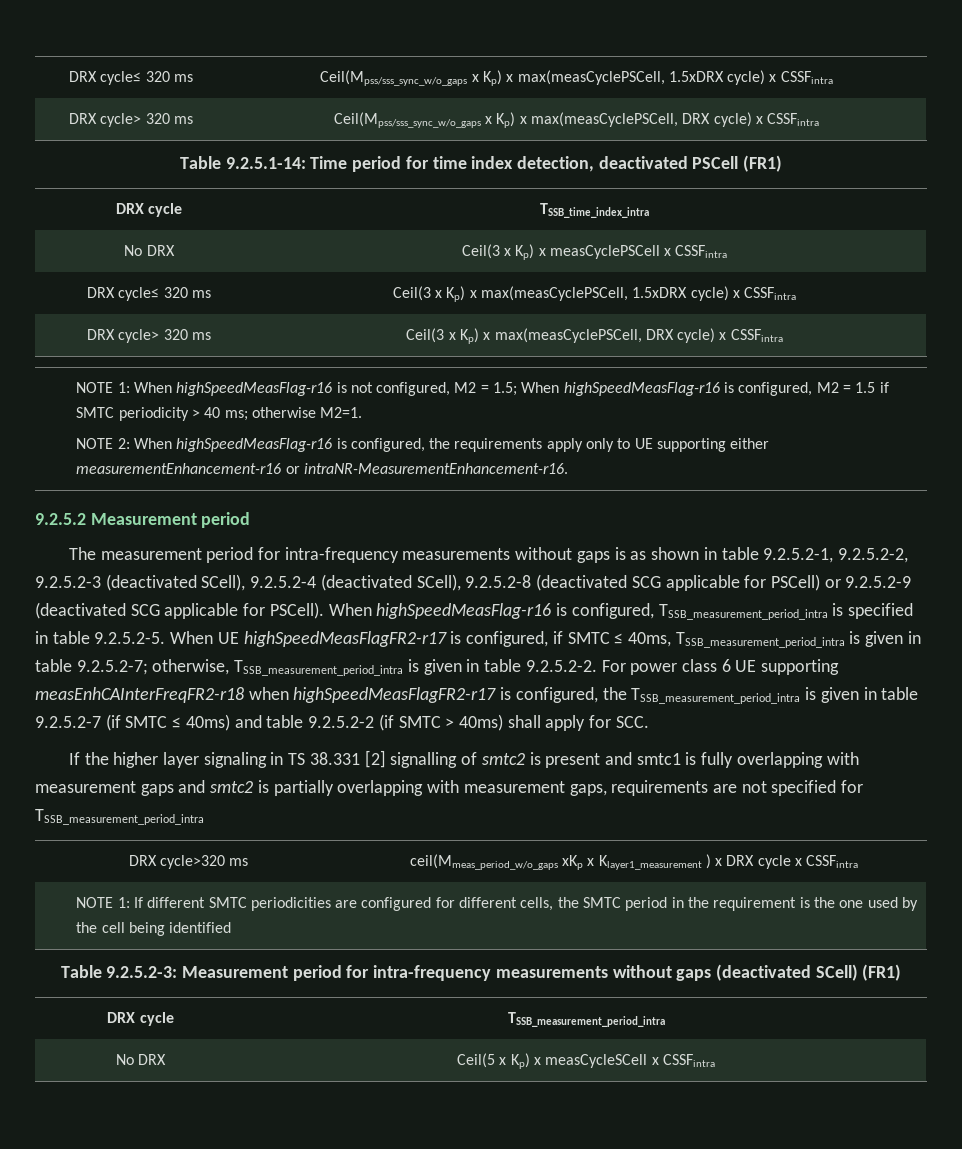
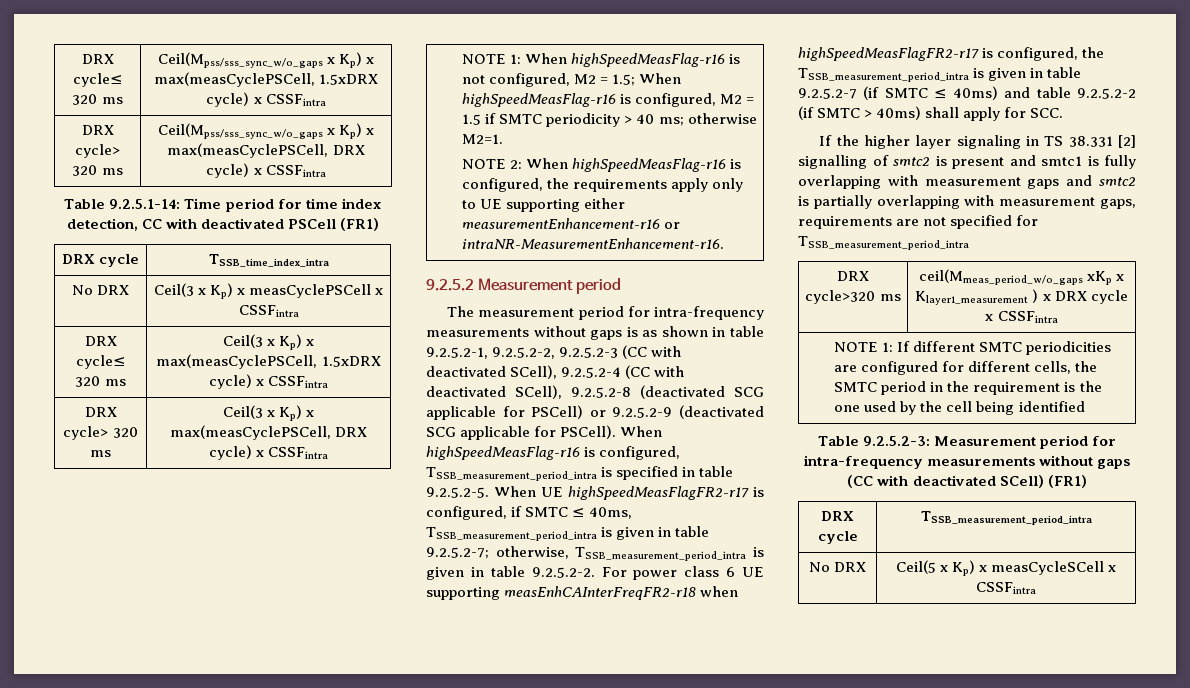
- Table 9.2.5.1-14: Time period for time index detection, deactivated PSCell (FR1)
+ Table 9.2.5.1-14: Time period for time index detection, CC with deactivated PSCell (FR1)
- The measurement period for intra-frequency measurements without gaps is as shown in table 9.2.5.2-1, 9.2.5.2-2, 9.2.5.2-3 (deactivated SCell), 9.2.5.2-4 (deactivated SCell), 9.2.5.2-8 (deactivated SCG applicable for PSCell) or 9.2.5.2-9 (deactivated SCG applicable for PSCell).
+ The measurement period for intra-frequency measurements without gaps is as shown in table 9.2.5.2-1, 9.2.5.2-2, 9.2.5.2-3 (CC with deactivated SCell), 9.2.5.2-4 (CC with deactivated SCell), 9.2.5.2-8 (deactivated SCG applicable for PSCell) or 9.2.5.2-9 (deactivated SCG applicable for PSCell).
- Table 9.2.5.2-3: Measurement period for intra-frequency measurements without gaps (deactivated SCell) (FR1)
+ Table 9.2.5.2-3: Measurement period for intra-frequency measurements without gaps (CC with deactivated SCell) (FR1)

